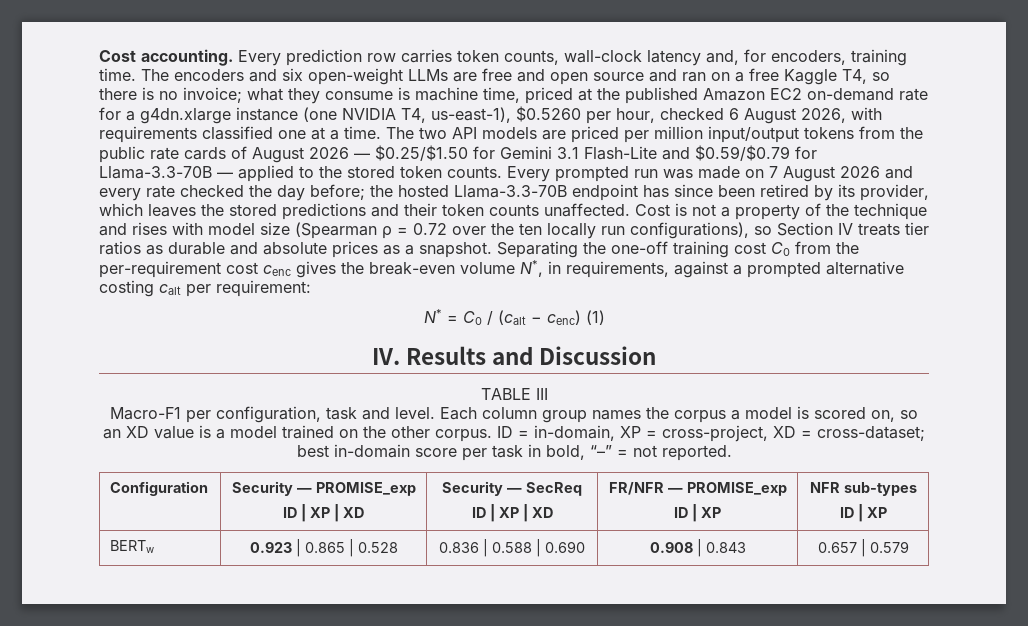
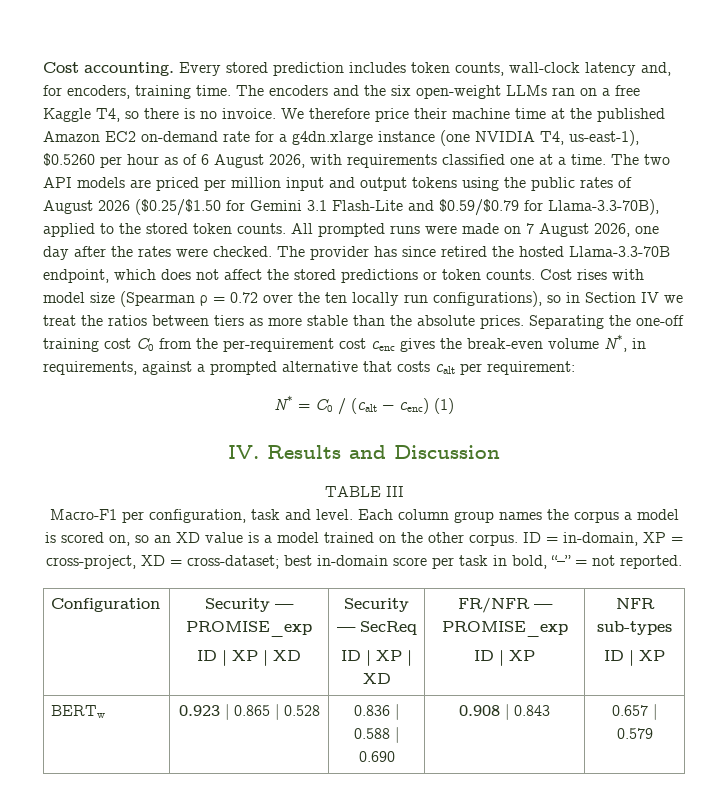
- Every prediction row carries token counts, wall-clock latency and, for encoders, training time.
+ Every stored prediction includes token counts, wall-clock latency and, for encoders, training time.
- The encoders and six open-weight LLMs are free and open source and ran on a free Kaggle T4, so there is no invoice; what they consume is machine time, priced at the published Amazon EC2 on-demand rate for a g4dn.xlarge instance (one NVIDIA T4, us-east-1), $0.5260 per hour, checked 6 August 2026, with requirements classified one at a time.
+ The encoders and the six open-weight LLMs ran on a free Kaggle T4, so there is no invoice. We therefore price their machine time at the published Amazon EC2 on-demand rate for a g4dn.xlarge instance (one NVIDIA T4, us-east-1), $0.5260 per hour as of 6 August 2026, with requirements classified one at a time.
- The two API models are priced per million input/output tokens from the public rate cards of August 2026 — $0.25/$1.50 for Gemini 3.1 Flash-Lite and $0.59/$0.79 for Llama-3.3-70B — applied to the stored token counts.
+ The two API models are priced per million input and output tokens using the public rates of August 2026 ($0.25/$1.50 for Gemini 3.1 Flash-Lite and $0.59/$0.79 for Llama-3.3-70B), applied to the stored token counts.
- Every prompted run was made on 7 August 2026 and every rate checked the day before; the hosted Llama-3.3-70B endpoint has since been retired by its provider, which leaves the stored predictions and their token counts unaffected. Cost is not a property of the technique and rises with model size (Spearman ρ = 0.72 over the ten locally run configurations), so Section IV treats tier ratios as durable and absolute prices as a snapshot.
+ All prompted runs were made on 7 August 2026, one day after the rates were checked. The provider has since retired the hosted Llama-3.3-70B endpoint, which does not affect the stored predictions or token counts. Cost rises with model size (Spearman ρ = 0.72 over the ten locally run configurations), so in Section IV we treat the ratios between tiers as more stable than the absolute prices.
- Separating the one-off training cost C0 from the per-requirement cost cenc gives the break-even volume N*, in requirements, against a prompted alternative costing calt per requirement:
+ Separating the one-off training cost C0 from the per-requirement cost cenc gives the break-even volume N*, in requirements, against a prompted alternative that costs calt per requirement:

